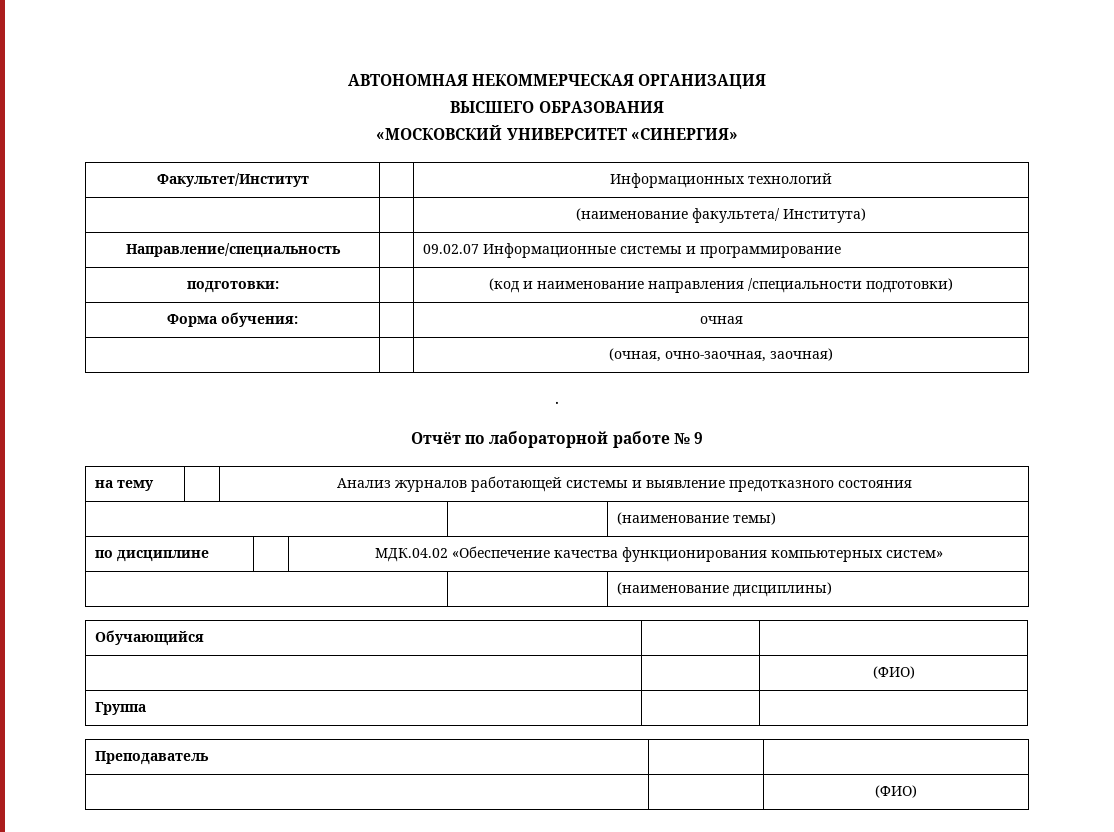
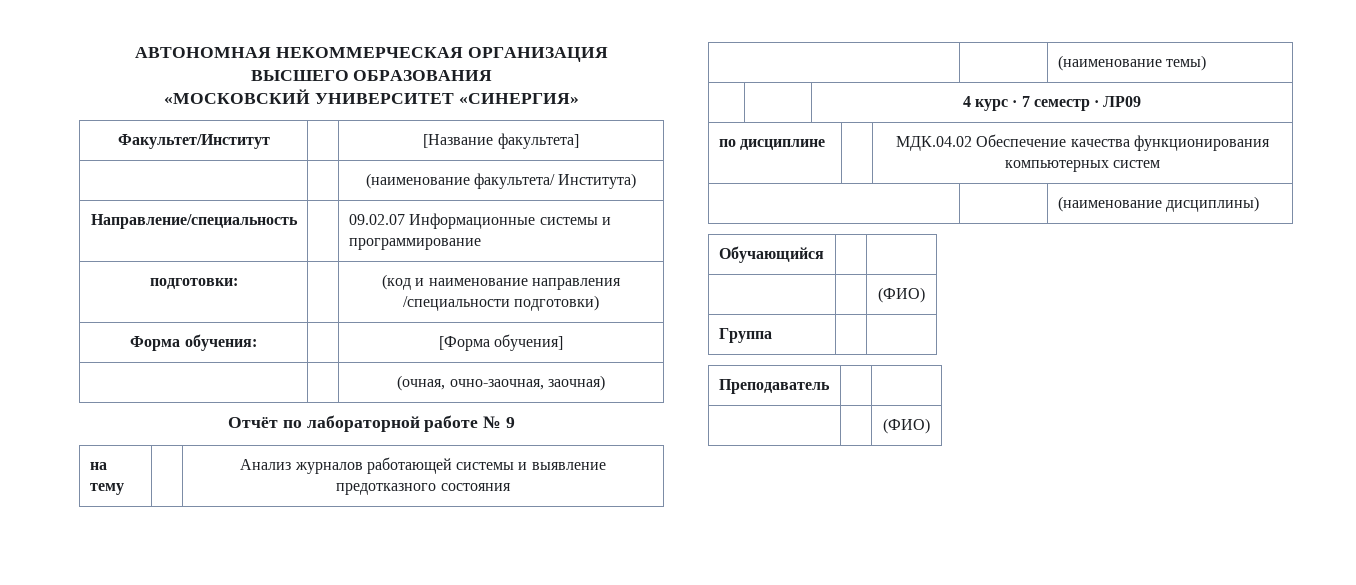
- Факультет/Институт | | Информационных технологий
+ Факультет/Институт | | [Название факультета]
- Форма обучения: | | очная
+ Форма обучения: | | [Форма обучения]
- .
+ | | 4 курс · 7 семестр · ЛР09
- по дисциплине | | МДК.04.02 «Обеспечение качества функционирования компьютерных систем»
+ по дисциплине | | МДК.04.02 Обеспечение качества функционирования компьютерных систем

